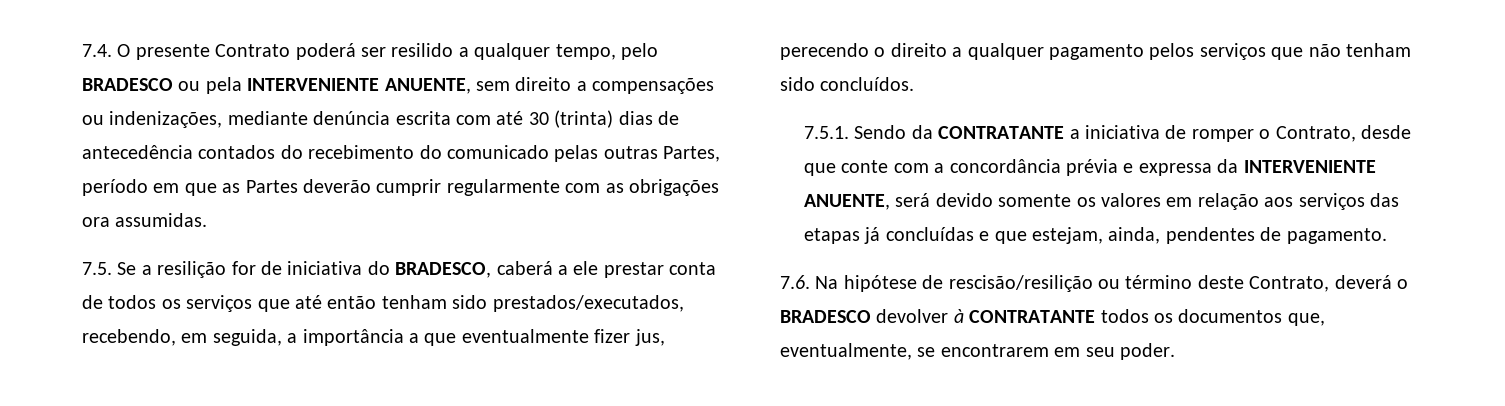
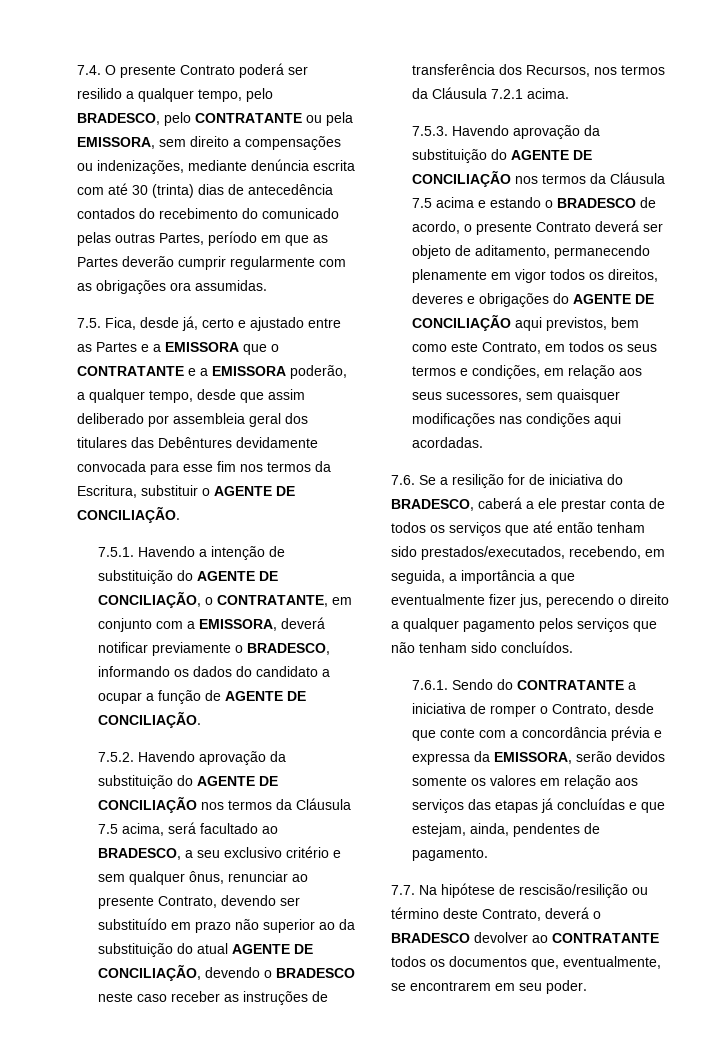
- 7.4. O presente Contrato poderá ser resilido a qualquer tempo, pelo BRADESCO ou pela INTERVENIENTE ANUENTE, sem direito a compensações ou indenizações, mediante denúncia escrita com até 30 (trinta) dias de antecedência contados do recebimento do comunicado pelas outras Partes, período em que as Partes deverão cumprir regularmente com as obrigações ora assumidas.
+ 7.4. O presente Contrato poderá ser resilido a qualquer tempo, pelo BRADESCO, pelo CONTRATANTE ou pela EMISSORA, sem direito a compensações ou indenizações, mediante denúncia escrita com até 30 (trinta) dias de antecedência contados do recebimento do comunicado pelas outras Partes, período em que as Partes deverão cumprir regularmente com as obrigações ora assumidas.
- 7.5. Se a resilição for de iniciativa do BRADESCO, caberá a ele prestar conta de todos os serviços que até então tenham sido prestados/executados, recebendo, em seguida, a importância a que eventualmente fizer jus, perecendo o direito a qualquer pagamento pelos serviços que não tenham sido concluídos.
+ 7.5. Fica, desde já, certo e ajustado entre as Partes e a EMISSORA que o CONTRATANTE e a EMISSORA poderão, a qualquer tempo, desde que assim deliberado por assembleia geral dos titulares das Debêntures devidamente convocada para esse fim nos termos da Escritura, substituir o AGENTE DE CONCILIAÇÃO.
+ 7.5.1. Havendo a intenção de substituição do AGENTE DE CONCILIAÇÃO, o CONTRATANTE, em conjunto com a EMISSORA, deverá notificar previamente o BRADESCO, informando os dados do candidato a ocupar a função de AGENTE DE CONCILIAÇÃO.
+ 7.5.2. Havendo aprovação da substituição do AGENTE DE CONCILIAÇÃO nos termos da Cláusula 7.5 acima, será facultado ao BRADESCO, a seu exclusivo critério e sem qualquer ônus, renunciar ao presente Contrato, devendo ser substituído em prazo não superior ao da substituição do atual AGENTE DE CONCILIAÇÃO, devendo o BRADESCO neste caso receber as instruções de transferência dos Recursos, nos termos da Cláusula 7.2.1 acima.
+ 7.5.3. Havendo aprovação da substituição do AGENTE DE CONCILIAÇÃO nos termos da Cláusula 7.5 acima e estando o BRADESCO de acordo, o presente Contrato deverá ser objeto de aditamento, permanecendo plenamente em vigor todos os direitos, deveres e obrigações do AGENTE DE CONCILIAÇÃO aqui previstos, bem como este Contrato, em todos os seus termos e condições, em relação aos seus sucessores, sem quaisquer modificações nas condições aqui acordadas.
+ 7.6. Se a resilição for de iniciativa do BRADESCO, caberá a ele prestar conta de todos os serviços que até então tenham sido prestados/executados, recebendo, em seguida, a importância a que eventualmente fizer jus, perecendo o direito a qualquer pagamento pelos serviços que não tenham sido concluídos.
- 7.5.1. Sendo da CONTRATANTE a iniciativa de romper o Contrato, desde que conte com a concordância prévia e expressa da INTERVENIENTE ANUENTE, será devido somente os valores em relação aos serviços das etapas já concluídas e que estejam, ainda, pendentes de pagamento.
+ 7.6.1. Sendo do CONTRATANTE a iniciativa de romper o Contrato, desde que conte com a concordância prévia e expressa da EMISSORA, serão devidos somente os valores em relação aos serviços das etapas já concluídas e que estejam, ainda, pendentes de pagamento.
- 7.6. Na hipótese de rescisão/resilição ou término deste Contrato, deverá o BRADESCO devolver à CONTRATANTE todos os documentos que, eventualmente, se encontrarem em seu poder.
+ 7.7. Na hipótese de rescisão/resilição ou término deste Contrato, deverá o BRADESCO devolver ao CONTRATANTE todos os documentos que, eventualmente, se encontrarem em seu poder.

